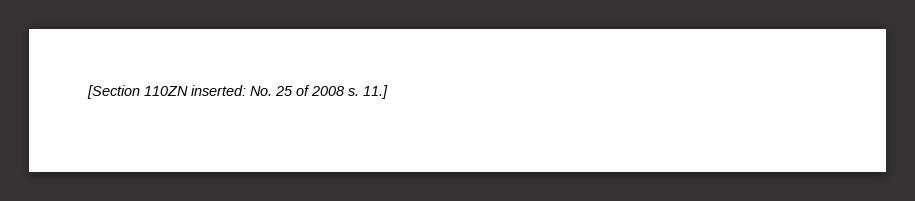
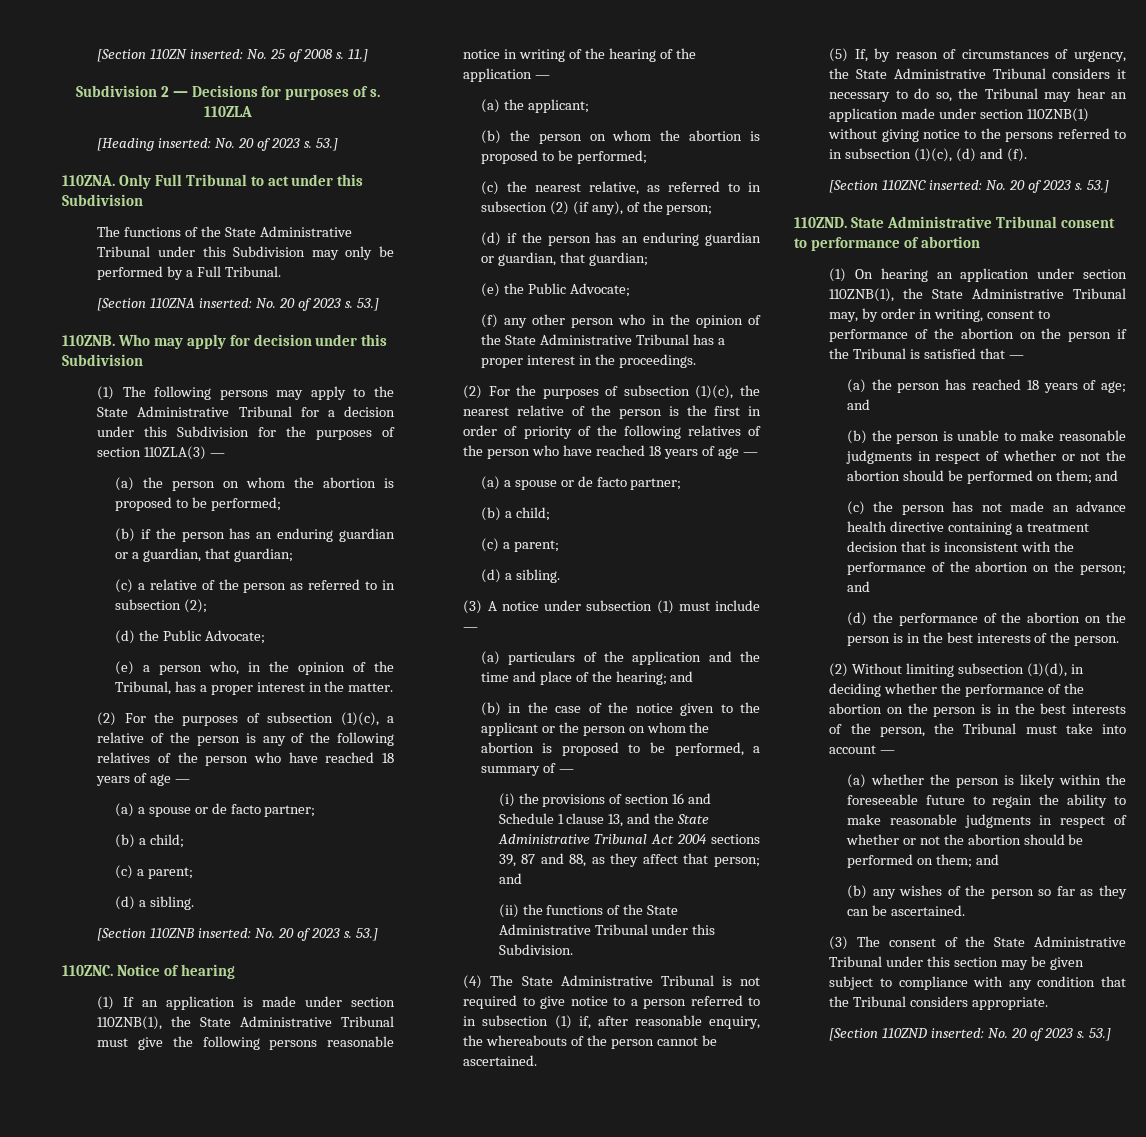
+ Subdivision 2 — Decisions for purposes of s. 110ZLA
+ [Heading inserted: No. 20 of 2023 s. 53.]
+ 110ZNA. Only Full Tribunal to act under this Subdivision
+ The functions of the State Administrative Tribunal under this Subdivision may only be performed by a Full Tribunal.
+ [Section 110ZNA inserted: No. 20 of 2023 s. 53.]
+ 110ZNB. Who may apply for decision under this Subdivision
+ (1) The following persons may apply to the State Administrative Tribunal for a decision under this Subdivision for the purposes of section 110ZLA(3) —
+ (a) the person on whom the abortion is proposed to be performed;
+ (b) if the person has an enduring guardian or a guardian, that guardian;
+ (c) a relative of the person as referred to in subsection (2);
+ (d) the Public Advocate;
+ (e) a person who, in the opinion of the Tribunal, has a proper interest in the matter.
+ (2) For the purposes of subsection (1)(c), a relative of the person is any of the following relatives of the person who have reached 18 years of age —
+ (a) a spouse or de facto partner;
+ (b) a child;
+ (c) a parent;
+ (d) a sibling.
+ [Section 110ZNB inserted: No. 20 of 2023 s. 53.]
+ 110ZNC. Notice of hearing
+ (1) If an application is made under section 110ZNB(1), the State Administrative Tribunal must give the following persons reasonable notice in writing of the hearing of the application —
+ (a) the applicant;
+ (b) the person on whom the abortion is proposed to be performed;
+ (c) the nearest relative, as referred to in subsection (2) (if any), of the person;
+ (d) if the person has an enduring guardian or guardian, that guardian;
+ (e) the Public Advocate;
+ (f) any other person who in the opinion of the State Administrative Tribunal has a proper interest in the proceedings.
+ (2) For the purposes of subsection (1)(c), the nearest relative of the person is the first in order of priority of the following relatives of the person who have reached 18 years of age —
+ (a) a spouse or de facto partner;
+ (b) a child;
+ (c) a parent;
+ (d) a sibling.
+ (3) A notice under subsection (1) must include —
+ (a) particulars of the application and the time and place of the hearing; and
+ (b) in the case of the notice given to the applicant or the person on whom the abortion is proposed to be performed, a summary of —
+ (i) the provisions of section 16 and Schedule 1 clause 13, and the State Administrative Tribunal Act 2004 sections 39, 87 and 88, as they affect that person; and
+ (ii) the functions of the State Administrative Tribunal under this Subdivision.
+ (4) The State Administrative Tribunal is not required to give notice to a person referred to in subsection (1) if, after reasonable enquiry, the whereabouts of the person cannot be ascertained.
+ (5) If, by reason of circumstances of urgency, the State Administrative Tribunal considers it necessary to do so, the Tribunal may hear an application made under section 110ZNB(1) without giving notice to the persons referred to in subsection (1)(c), (d) and (f).
+ [Section 110ZNC inserted: No. 20 of 2023 s. 53.]
+ 110ZND. State Administrative Tribunal consent to performance of abortion
+ (1) On hearing an application under section 110ZNB(1), the State Administrative Tribunal may, by order in writing, consent to performance of the abortion on the person if the Tribunal is satisfied that —
+ (a) the person has reached 18 years of age; and
+ (b) the person is unable to make reasonable judgments in respect of whether or not the abortion should be performed on them; and
+ (c) the person has not made an advance health directive containing a treatment decision that is inconsistent with the performance of the abortion on the person; and
+ (d) the performance of the abortion on the person is in the best interests of the person.
+ (2) Without limiting subsection (1)(d), in deciding whether the performance of the abortion on the person is in the best interests of the person, the Tribunal must take into account —
+ (a) whether the person is likely within the foreseeable future to regain the ability to make reasonable judgments in respect of whether or not the abortion should be performed on them; and
+ (b) any wishes of the person so far as they can be ascertained.
+ (3) The consent of the State Administrative Tribunal under this section may be given subject to compliance with any condition that the Tribunal considers appropriate.
+ [Section 110ZND inserted: No. 20 of 2023 s. 53.]

